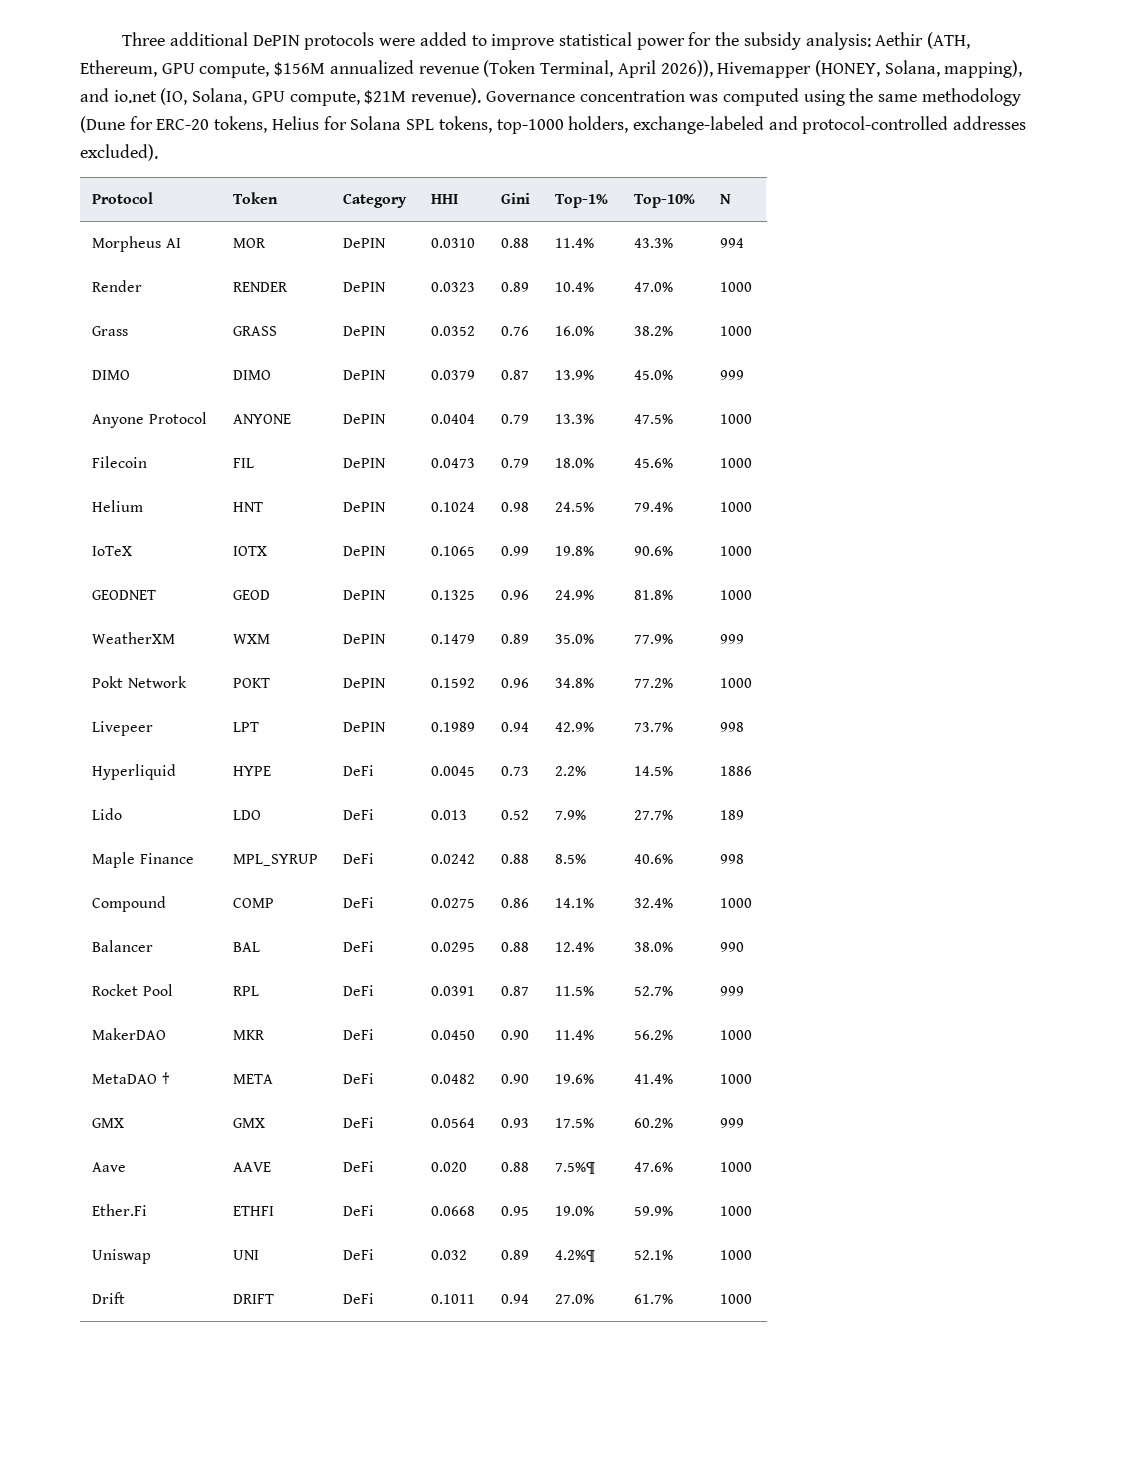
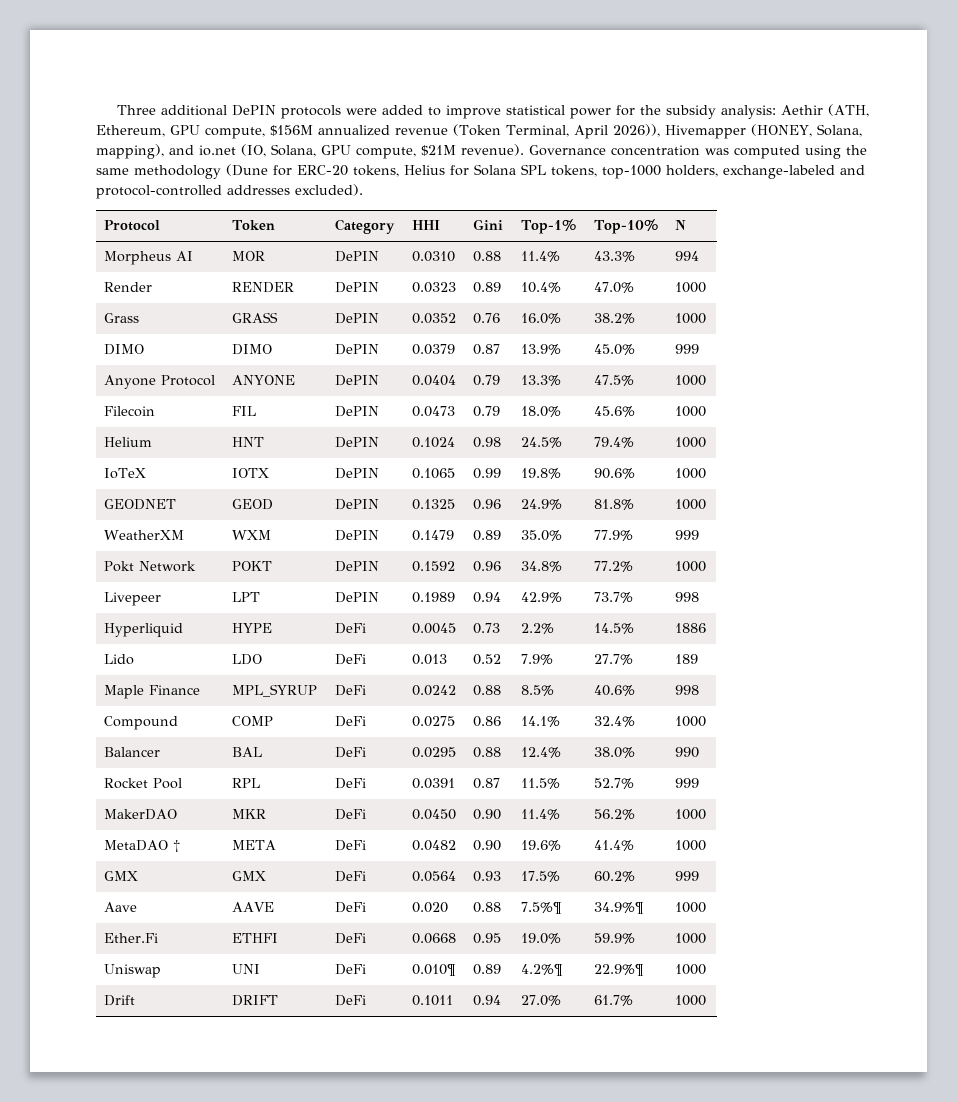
- Aave | AAVE | DeFi | 0.020 | 0.88 | 7.5%¶ | 47.6% | 1000
+ Aave | AAVE | DeFi | 0.020 | 0.88 | 7.5%¶ | 34.9%¶ | 1000
- Uniswap | UNI | DeFi | 0.032 | 0.89 | 4.2%¶ | 52.1% | 1000
+ Uniswap | UNI | DeFi | 0.010¶ | 0.89 | 4.2%¶ | 22.9%¶ | 1000

